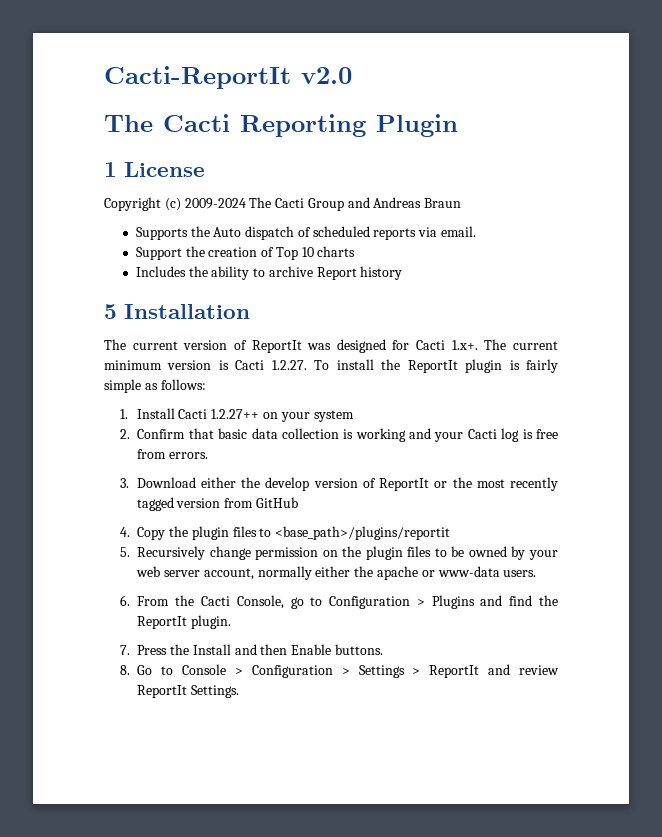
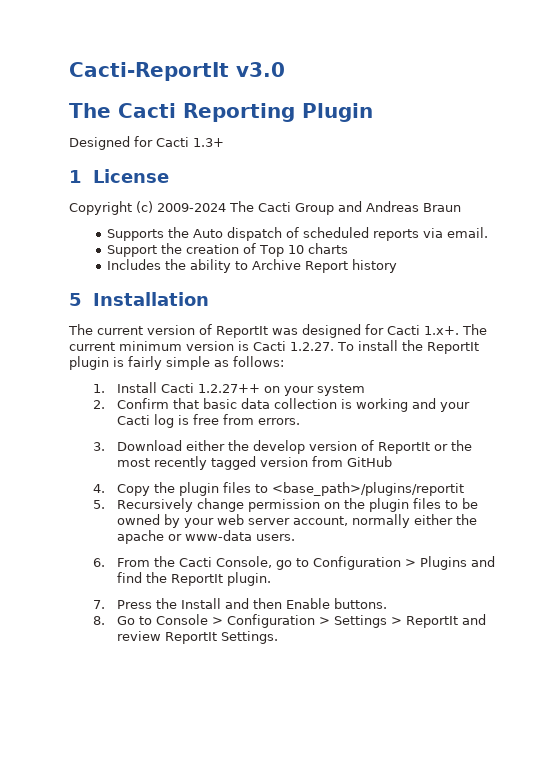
- Cacti-ReportIt v2.0
+ Cacti-ReportIt v3.0
+ Designed for Cacti 1.3+
- Includes the ability to archive Report history
+ Includes the ability to Archive Report history

